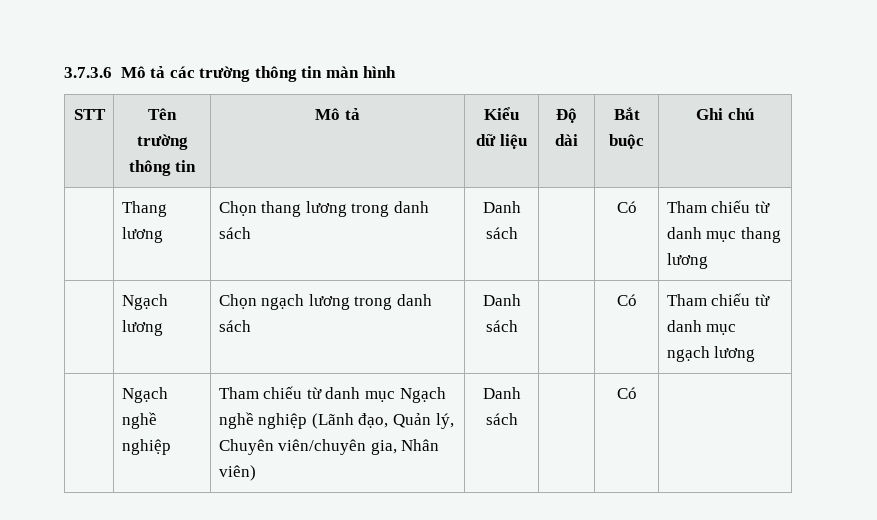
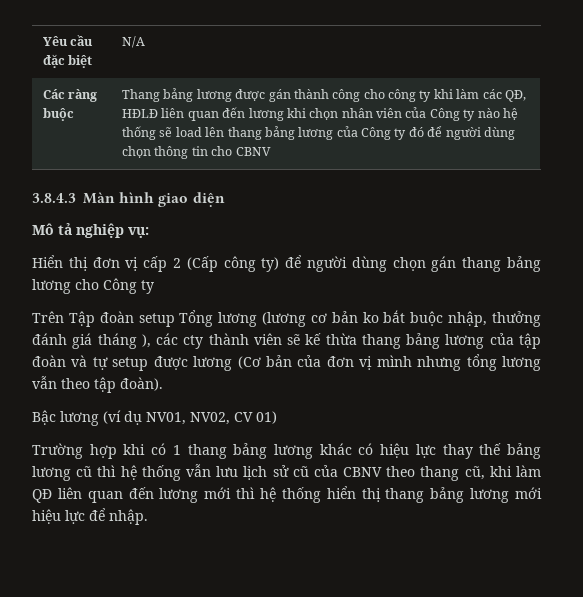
- 3.7.3.6 Mô tả các trường thông tin màn hình
- STT | Tên trường thông tin | Mô tả | Kiểu dữ liệu | Độ dài | Bắt buộc | Ghi chú
- | Thang lương | Chọn thang lương trong danh sách | Danh sách | | Có | Tham chiếu từ danh mục thang lương
- | Ngạch lương | Chọn ngạch lương trong danh sách | Danh sách | | Có | Tham chiếu từ danh mục ngạch lương
- | Ngạch nghề nghiệp | Tham chiếu từ danh mục Ngạch nghề nghiệp (Lãnh đạo, Quản lý, Chuyên viên/chuyên gia, Nhân viên) | Danh sách | | Có |
+ Yêu cầu đặc biệt | N/A
+ Các ràng buộc | Thang bảng lương được gán thành công cho công ty khi làm các QĐ, HĐLĐ liên quan đến lương khi chọn nhân viên của Công ty nào hệ thống sẽ load lên thang bảng lương của Công ty đó để người dùng chọn thông tin cho CBNV
+ 3.8.4.3 Màn hình giao diện
+ Mô tả nghiệp vụ:
+ Hiển thị đơn vị cấp 2 (Cấp công ty) để người dùng chọn gán thang bảng lương cho Công ty
+ Trên Tập đoàn setup Tổng lương (lương cơ bản ko bắt buộc nhập, thưởng đánh giá tháng ), các cty thành viên sẽ kế thừa thang bảng lương của tập đoàn và tự setup được lương (Cơ bản của đơn vị mình nhưng tổng lương vẫn theo tập đoàn).
+ Bậc lương (ví dụ NV01, NV02, CV 01)
+ Trường hợp khi có 1 thang bảng lương khác có hiệu lực thay thế bảng lương cũ thì hệ thống vẫn lưu lịch sử cũ của CBNV theo thang cũ, khi làm QĐ liên quan đến lương mới thì hệ thống hiển thị thang bảng lương mới hiệu lực để nhập.

